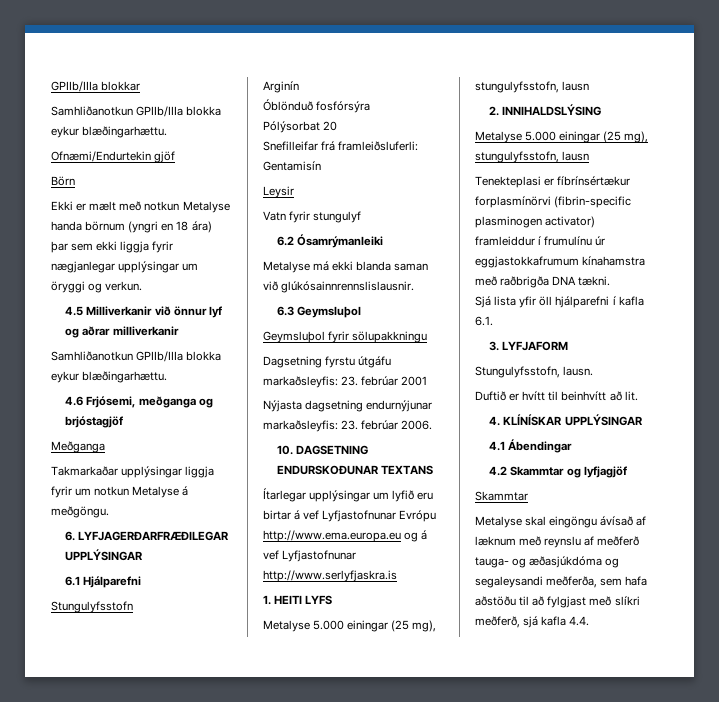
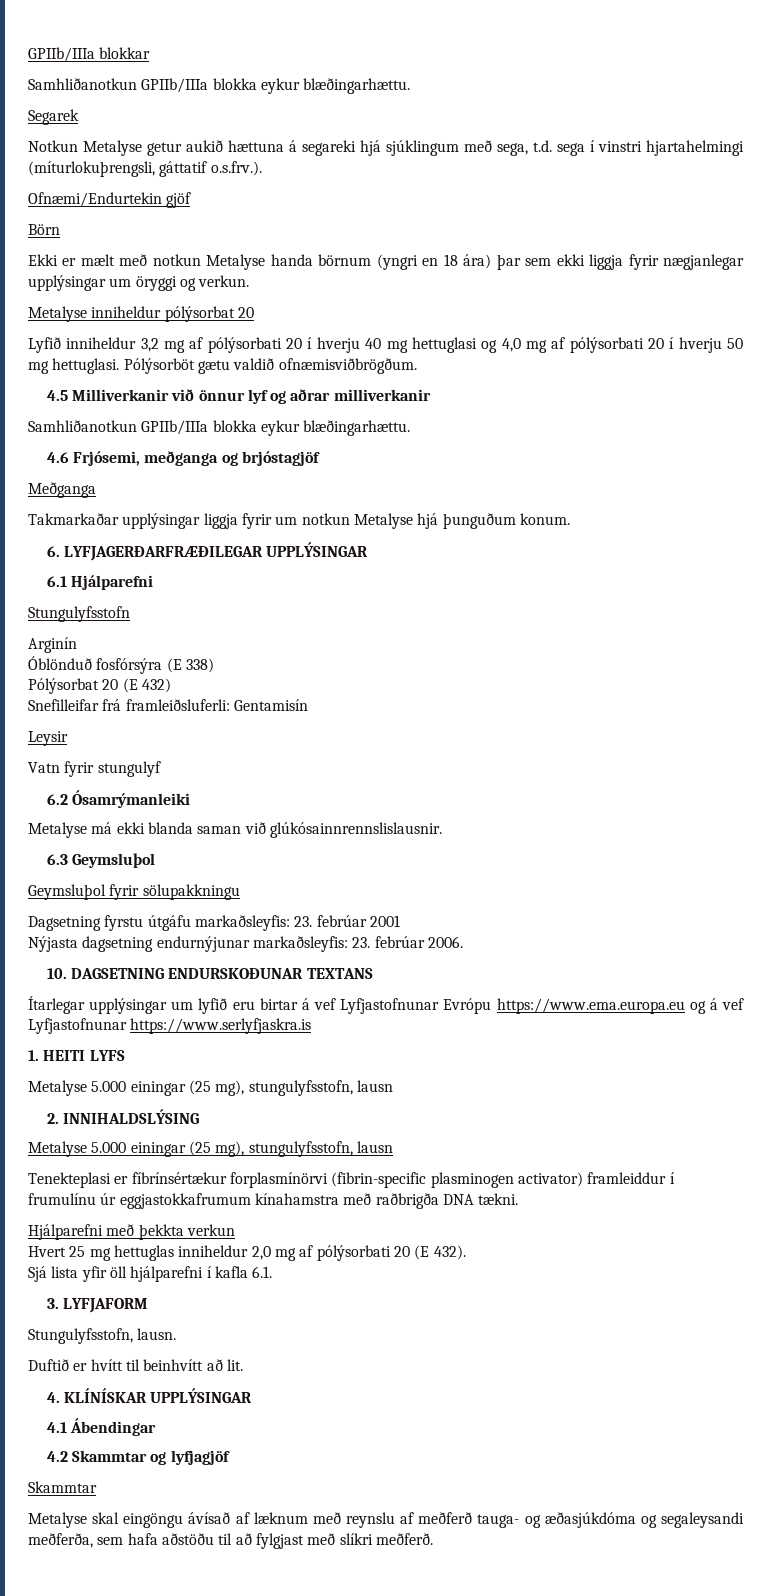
+ Segarek
+ Notkun Metalyse getur aukið hættuna á segareki hjá sjúklingum með sega, t.d. sega í vinstri hjartahelmingi (míturlokuþrengsli, gáttatif o.s.frv.).
+ Metalyse inniheldur pólýsorbat 20
+ Lyfið inniheldur 3,2 mg af pólýsorbati 20 í hverju 40 mg hettuglasi og 4,0 mg af pólýsorbati 20 í hverju 50 mg hettuglasi. Pólýsorböt gætu valdið ofnæmisviðbrögðum.
- Takmarkaðar upplýsingar liggja fyrir um notkun Metalyse á meðgöngu.
+ Takmarkaðar upplýsingar liggja fyrir um notkun Metalyse hjá þunguðum konum.
- Óblönduð fosfórsýra
+ Óblönduð fosfórsýra (E 338)
- Pólýsorbat 20
+ Pólýsorbat 20 (E 432)
- Ítarlegar upplýsingar um lyfið eru birtar á vef Lyfjastofnunar Evrópu http://www.ema.europa.eu og á vef Lyfjastofnunar http://www.serlyfjaskra.is
+ Ítarlegar upplýsingar um lyfið eru birtar á vef Lyfjastofnunar Evrópu https://www.ema.europa.eu og á vef Lyfjastofnunar https://www.serlyfjaskra.is
+ Hjálparefni með þekkta verkun
+ Hvert 25 mg hettuglas inniheldur 2,0 mg af pólýsorbati 20 (E 432).
- Metalyse skal eingöngu ávísað af læknum með reynslu af meðferð tauga- og æðasjúkdóma og segaleysandi meðferða, sem hafa aðstöðu til að fylgjast með slíkri meðferð, sjá kafla 4.4.
+ Metalyse skal eingöngu ávísað af læknum með reynslu af meðferð tauga- og æðasjúkdóma og segaleysandi meðferða, sem hafa aðstöðu til að fylgjast með slíkri meðferð.

